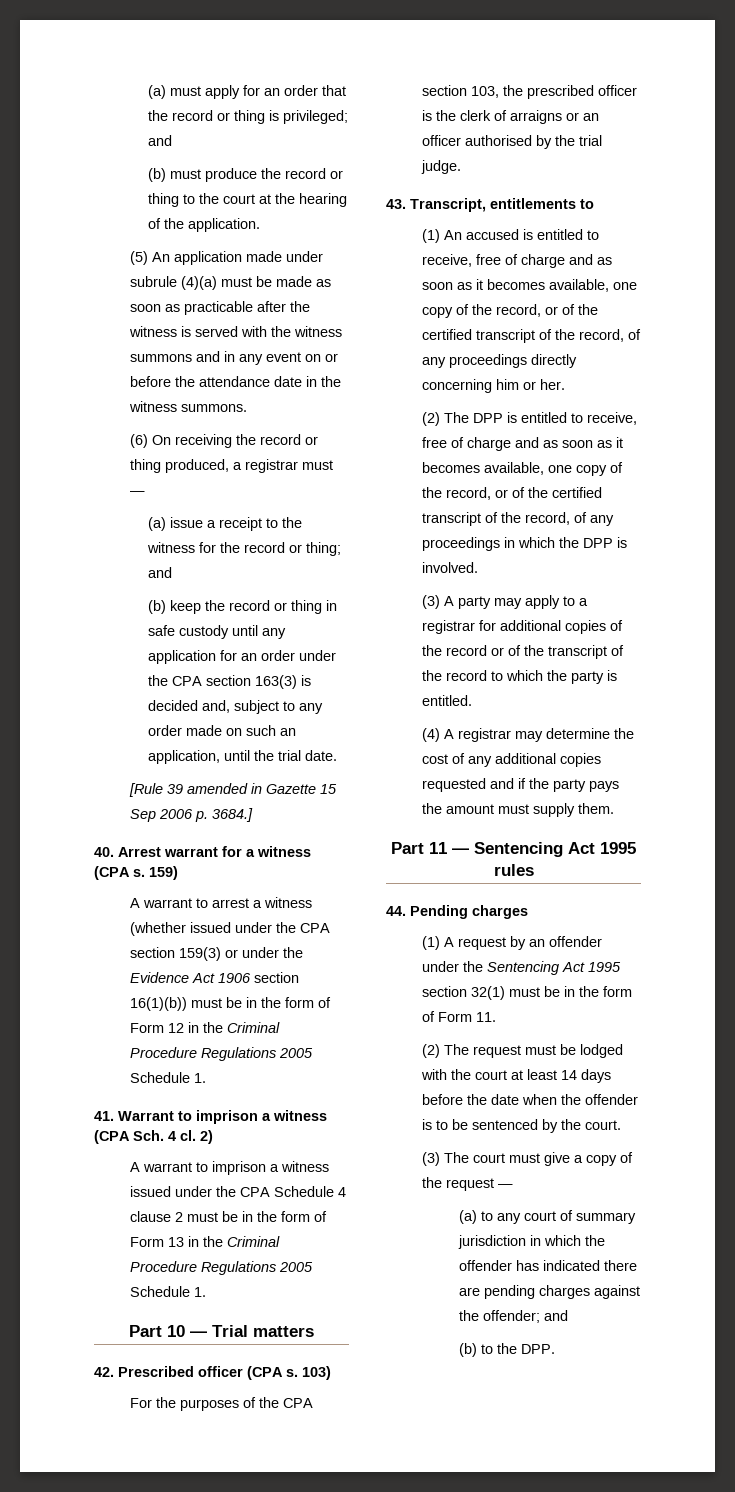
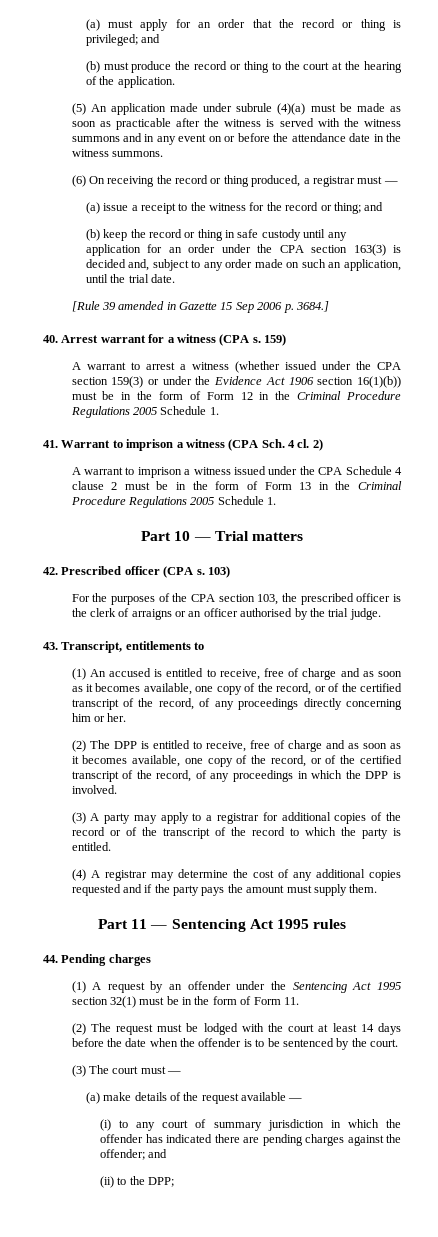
- (3) The court must give a copy of the request —
- (a) to any court of summary jurisdiction in which the offender has indicated there are pending charges against the offender; and
+ (3) The court must —
+ (a) make details of the request available —
+ (i) to any court of summary jurisdiction in which the offender has indicated there are pending charges against the offender; and
- (b) to the DPP.
+ (ii) to the DPP;

